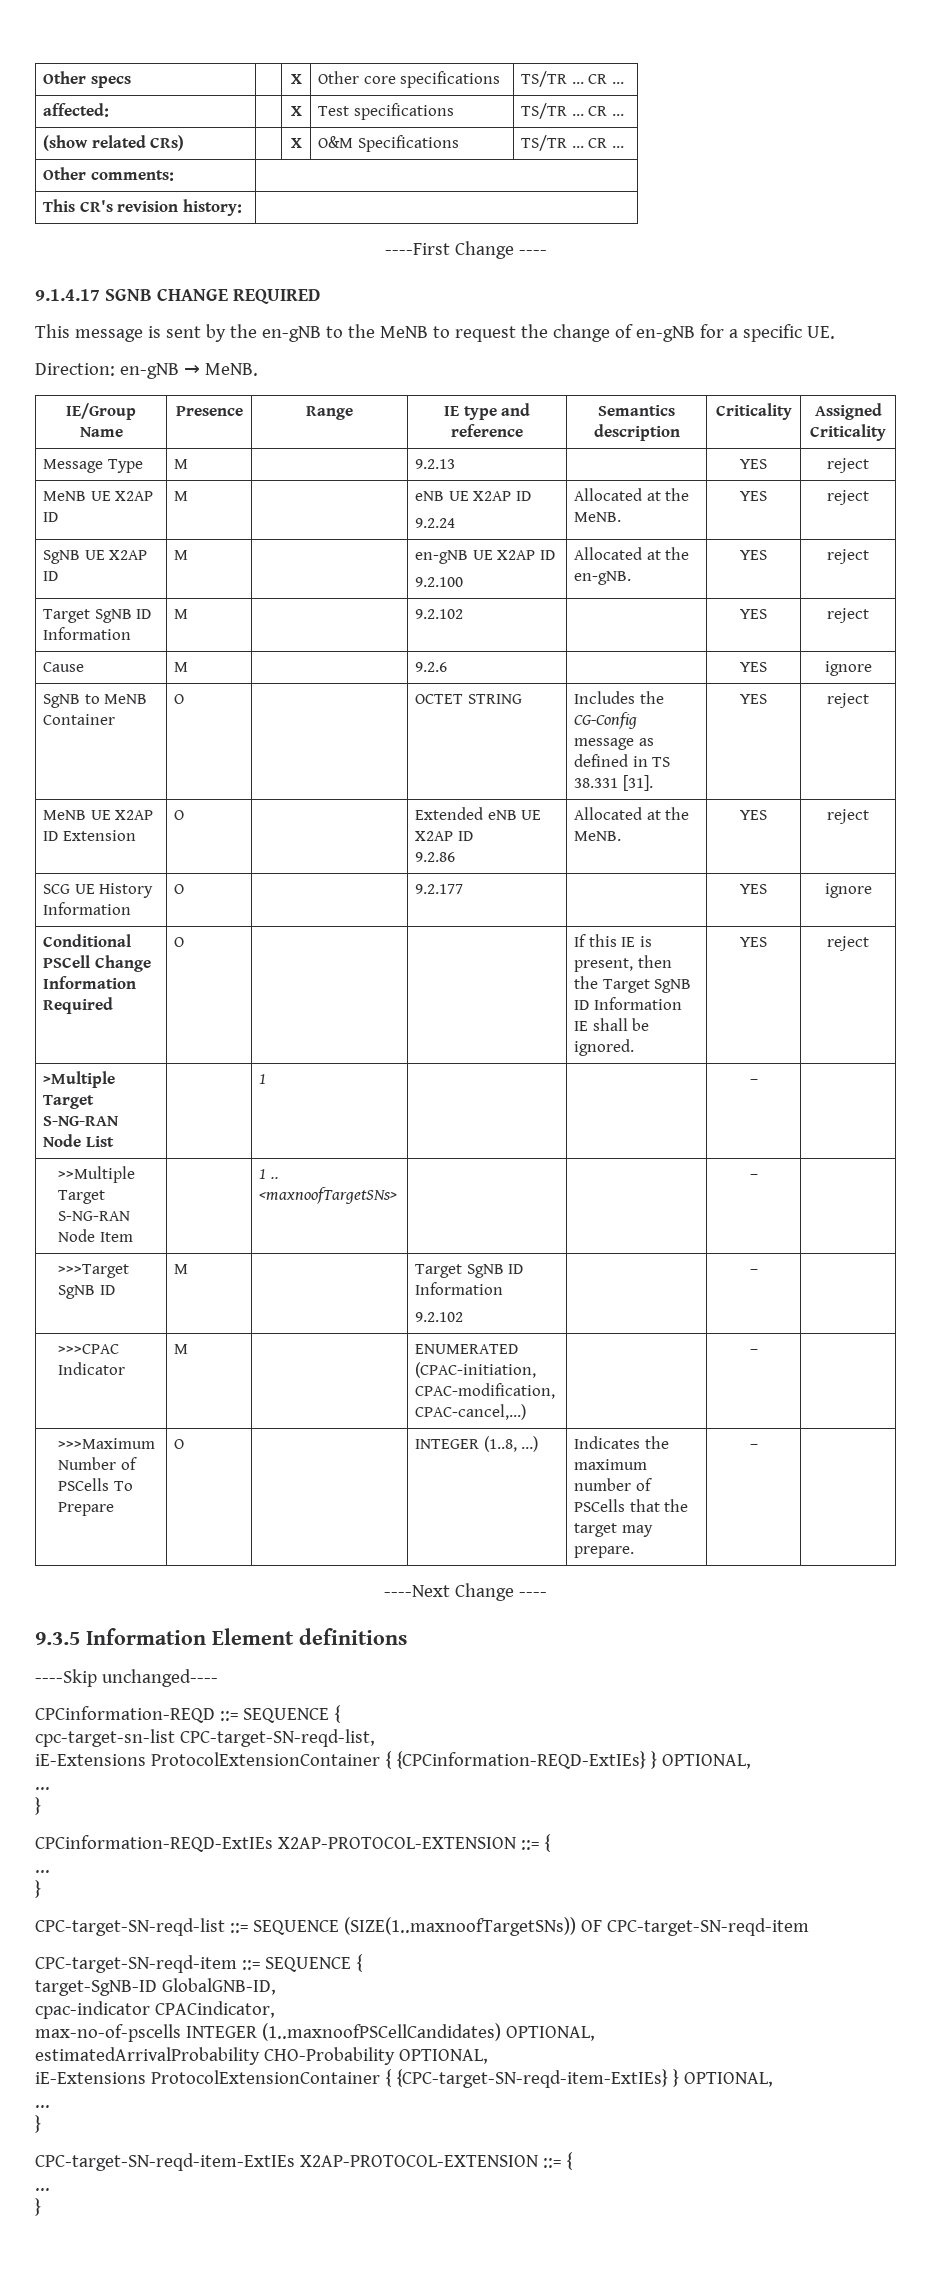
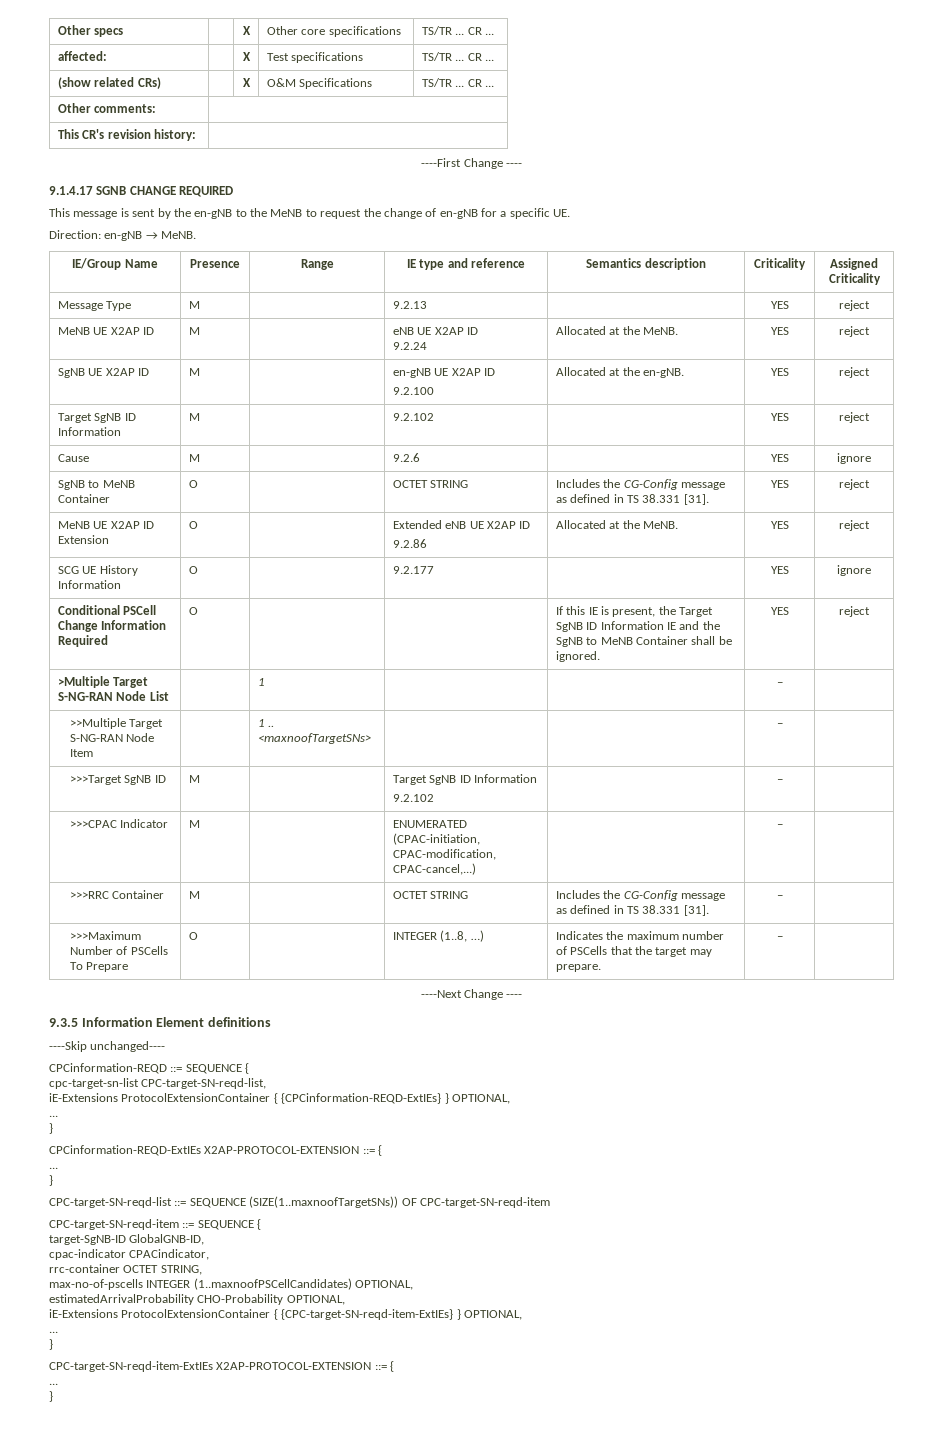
- Conditional PSCell Change Information Required | O | | | If this IE is present, then the Target SgNB ID Information IE shall be ignored. | YES | reject
+ Conditional PSCell Change Information Required | O | | | If this IE is present, the Target SgNB ID Information IE and the SgNB to MeNB Container shall be ignored. | YES | reject
+ >>>RRC Container | M | | OCTET STRING | Includes the CG-Config message as defined in TS 38.331 [31]. | – |
+ rrc-container OCTET STRING,

